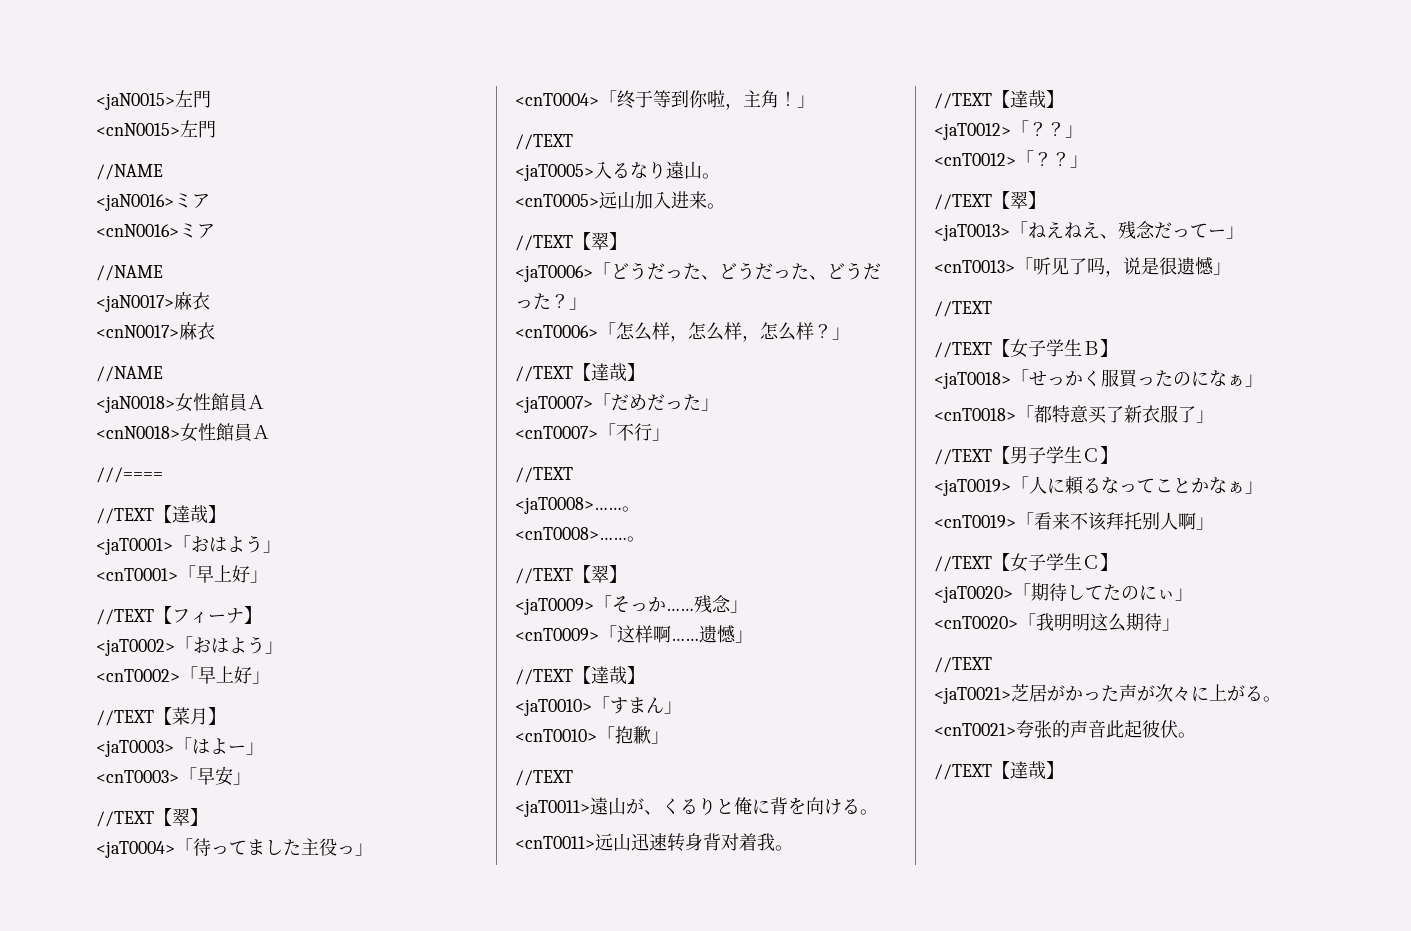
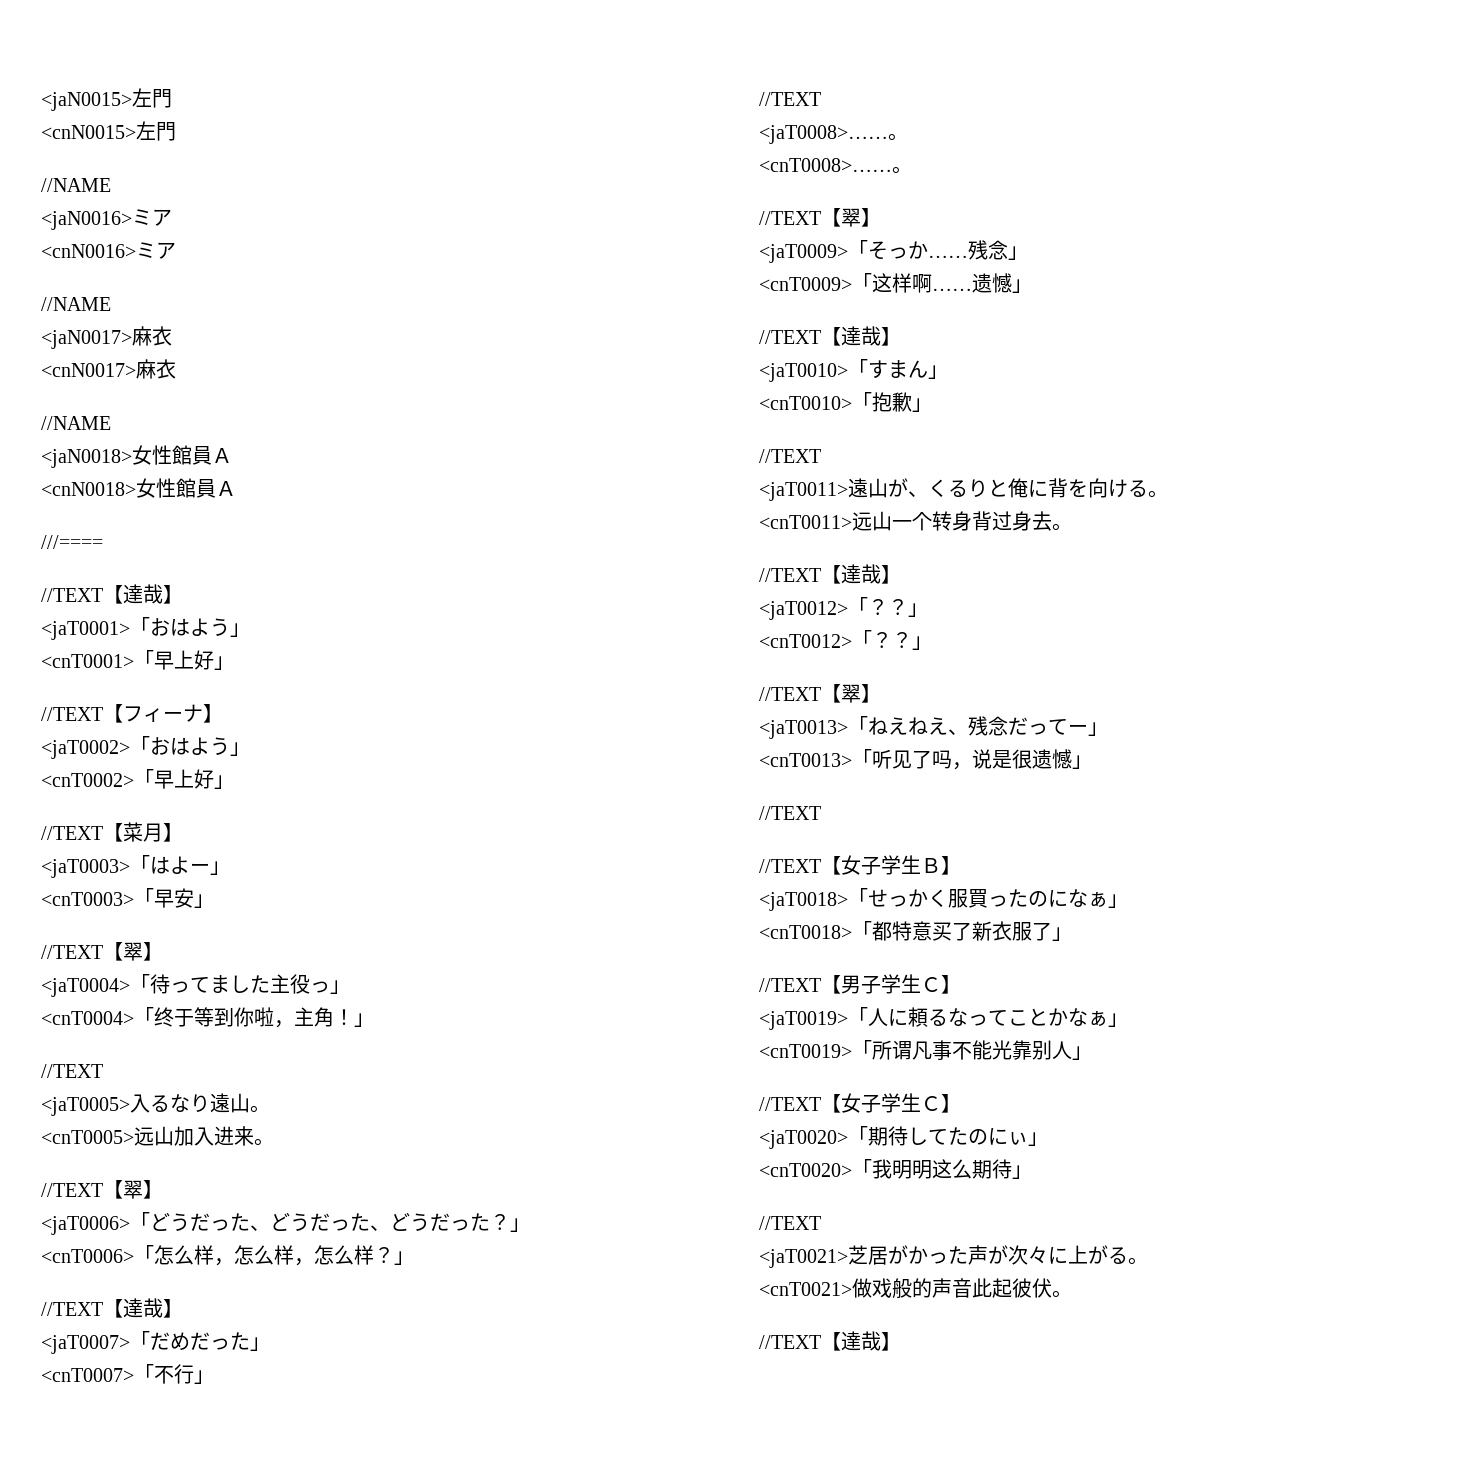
- <cnT0011>远山迅速转身背对着我。
+ <cnT0011>远山一个转身背过身去。
- <cnT0019>「看来不该拜托别人啊」
+ <cnT0019>「所谓凡事不能光靠别人」
- <cnT0021>夸张的声音此起彼伏。
+ <cnT0021>做戏般的声音此起彼伏。

